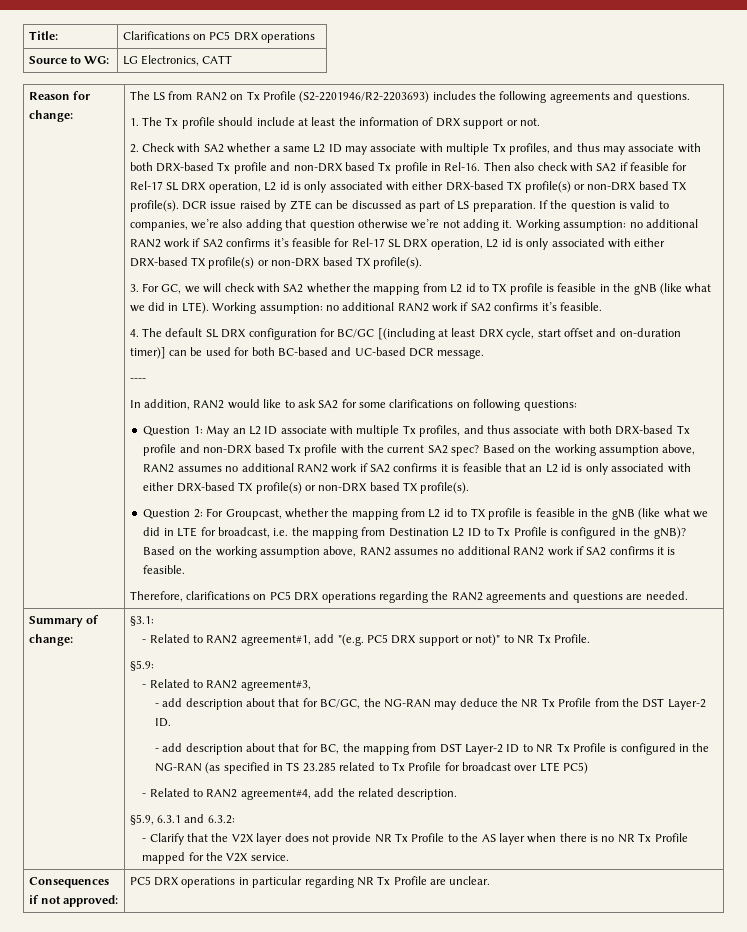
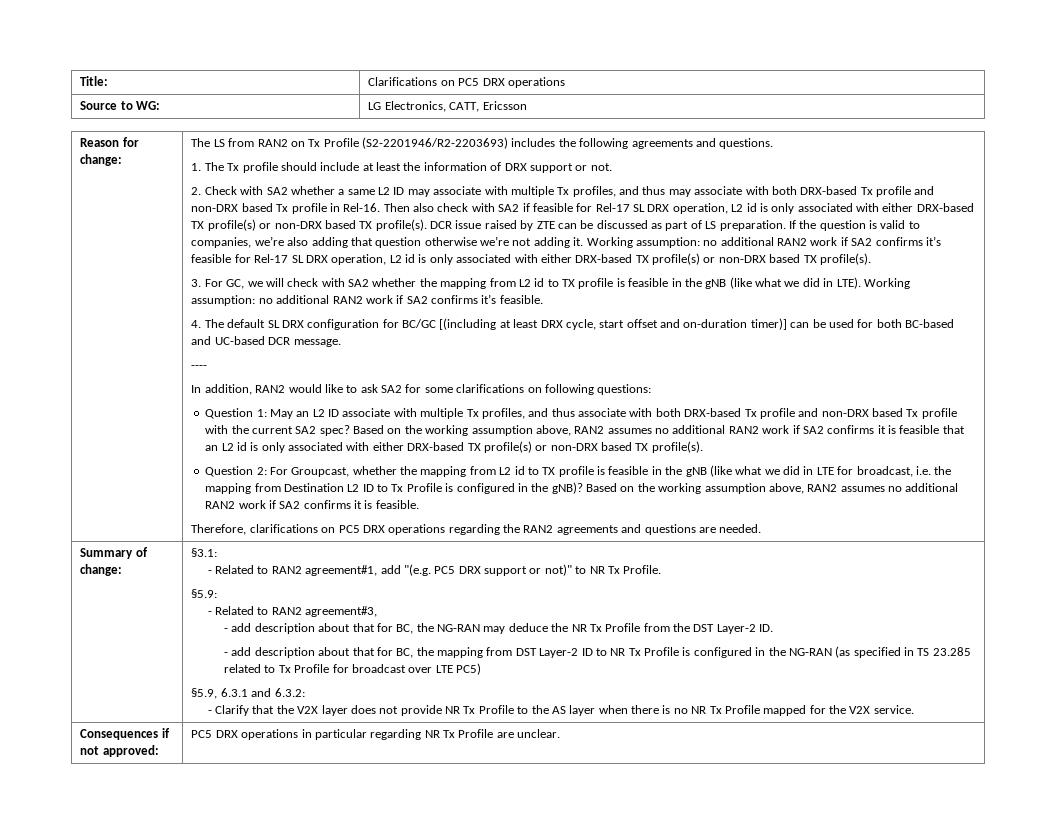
- Source to WG: | LG Electronics, CATT
+ Source to WG: | LG Electronics, CATT, Ericsson
- - add description about that for BC/GC, the NG-RAN may deduce the NR Tx Profile from the DST Layer-2 ID.
+ - add description about that for BC, the NG-RAN may deduce the NR Tx Profile from the DST Layer-2 ID.
- - Related to RAN2 agreement#4, add the related description.

